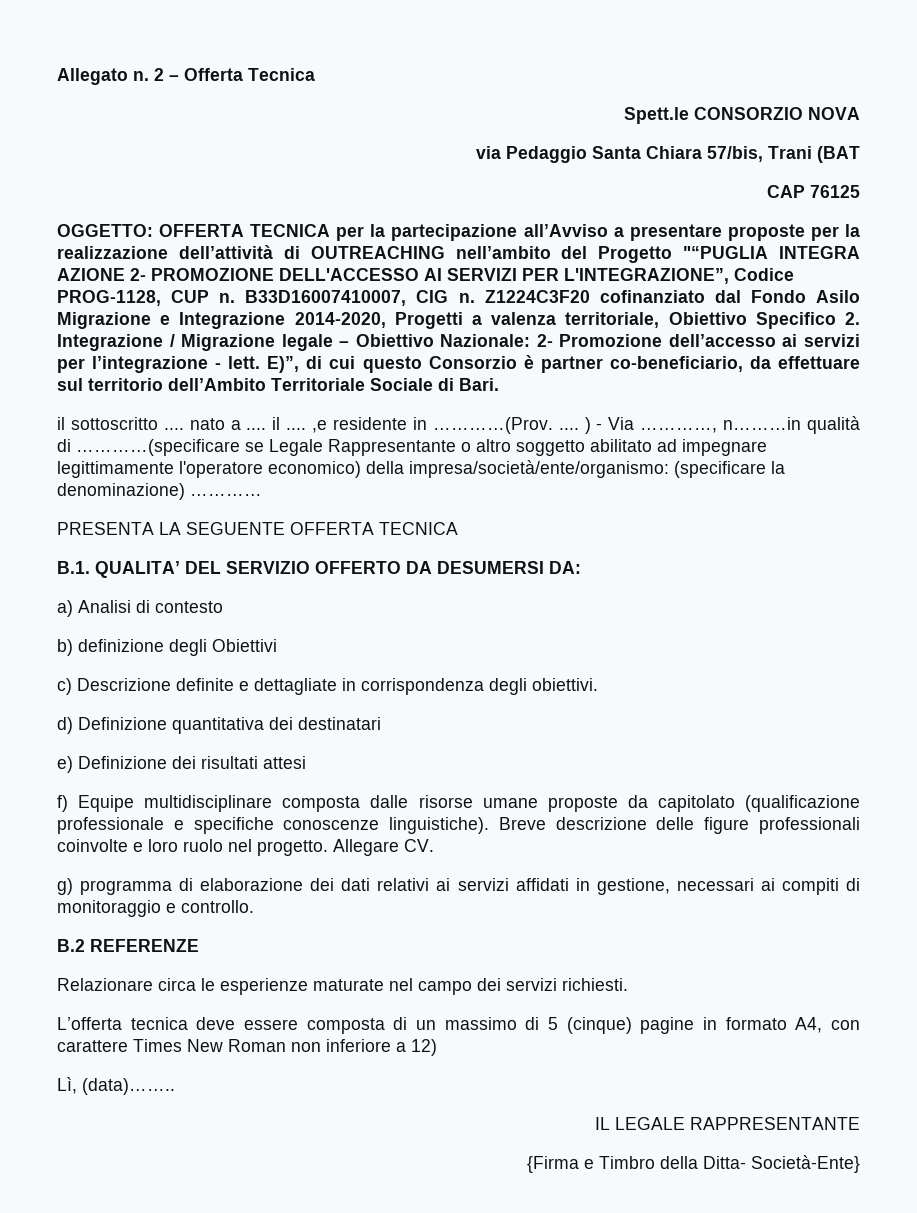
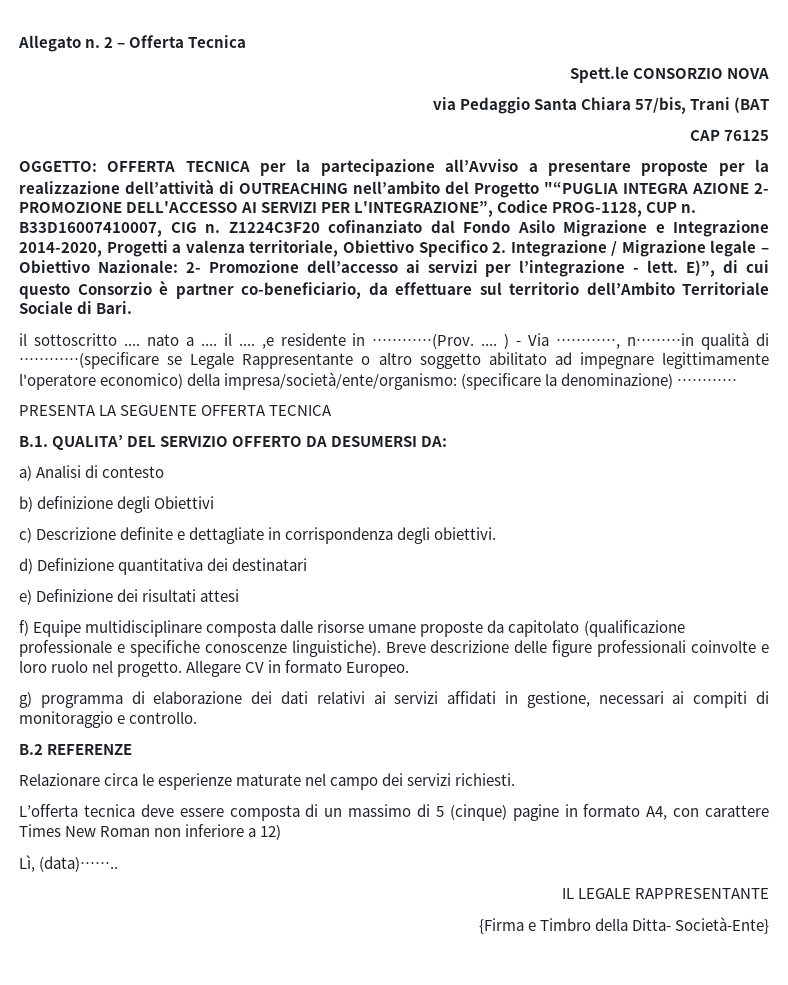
- Allegare CV.
+ Allegare CV in formato Europeo.

